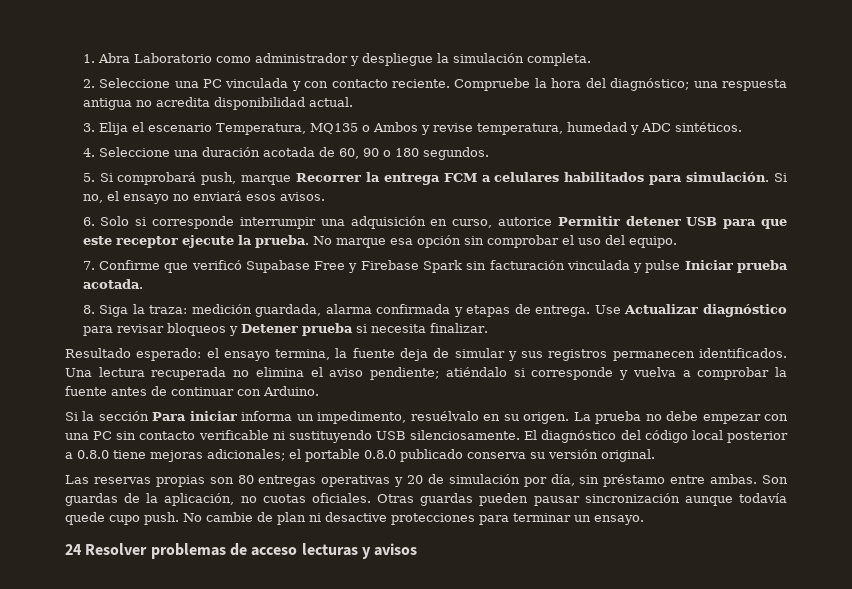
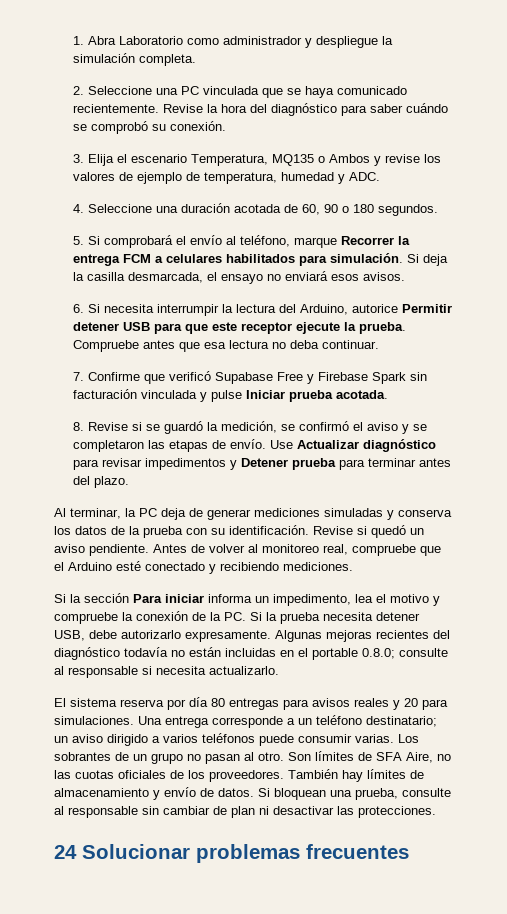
- 2. Seleccione una PC vinculada y con contacto reciente. Compruebe la hora del diagnóstico; una respuesta antigua no acredita disponibilidad actual.
+ 2. Seleccione una PC vinculada que se haya comunicado recientemente. Revise la hora del diagnóstico para saber cuándo se comprobó su conexión.
- 3. Elija el escenario Temperatura, MQ135 o Ambos y revise temperatura, humedad y ADC sintéticos.
+ 3. Elija el escenario Temperatura, MQ135 o Ambos y revise los valores de ejemplo de temperatura, humedad y ADC.
- 5. Si comprobará push, marque Recorrer la entrega FCM a celulares habilitados para simulación.
+ 5. Si comprobará el envío al teléfono, marque Recorrer la entrega FCM a celulares habilitados para simulación.
- Si no, el ensayo no enviará esos avisos.
+ Si deja la casilla desmarcada, el ensayo no enviará esos avisos.
- 6. Solo si corresponde interrumpir una adquisición en curso, autorice Permitir detener USB para que este receptor ejecute la prueba.
+ 6. Si necesita interrumpir la lectura del Arduino, autorice Permitir detener USB para que este receptor ejecute la prueba.
- No marque esa opción sin comprobar el uso del equipo.
+ Compruebe antes que esa lectura no deba continuar.
- 8. Siga la traza: medición guardada, alarma confirmada y etapas de entrega.
+ 8. Revise si se guardó la medición, se confirmó el aviso y se completaron las etapas de envío.
- Use Actualizar diagnóstico para revisar bloqueos y Detener prueba si necesita finalizar.
- Resultado esperado: el ensayo termina, la fuente deja de simular y sus registros permanecen identificados. Una lectura recuperada no elimina el aviso pendiente; atiéndalo si corresponde y vuelva a comprobar la fuente antes de continuar con Arduino.
+ Use Actualizar diagnóstico para revisar impedimentos y Detener prueba para terminar antes del plazo.
+ Al terminar, la PC deja de generar mediciones simuladas y conserva los datos de la prueba con su identificación. Revise si quedó un aviso pendiente. Antes de volver al monitoreo real, compruebe que el Arduino esté conectado y recibiendo mediciones.
- Si la sección Para iniciar informa un impedimento, resuélvalo en su origen. La prueba no debe empezar con una PC sin contacto verificable ni sustituyendo USB silenciosamente. El diagnóstico del código local posterior a 0.8.0 tiene mejoras adicionales; el portable 0.8.0 publicado conserva su versión original.
- Las reservas propias son 80 entregas operativas y 20 de simulación por día, sin préstamo entre ambas. Son guardas de la aplicación, no cuotas oficiales. Otras guardas pueden pausar sincronización aunque todavía quede cupo push. No cambie de plan ni desactive protecciones para terminar un ensayo.
- 24 Resolver problemas de acceso lecturas y avisos
+ Si la sección Para iniciar informa un impedimento, lea el motivo y compruebe la conexión de la PC. Si la prueba necesita detener USB, debe autorizarlo expresamente. Algunas mejoras recientes del diagnóstico todavía no están incluidas en el portable 0.8.0; consulte al responsable si necesita actualizarlo.
+ El sistema reserva por día 80 entregas para avisos reales y 20 para simulaciones. Una entrega corresponde a un teléfono destinatario; un aviso dirigido a varios teléfonos puede consumir varias. Los sobrantes de un grupo no pasan al otro. Son límites de SFA Aire, no las cuotas oficiales de los proveedores. También hay límites de almacenamiento y envío de datos. Si bloquean una prueba, consulte al responsable sin cambiar de plan ni desactivar las protecciones.
+ 24 Solucionar problemas frecuentes

